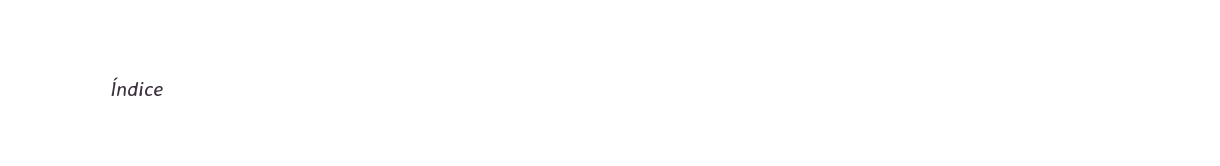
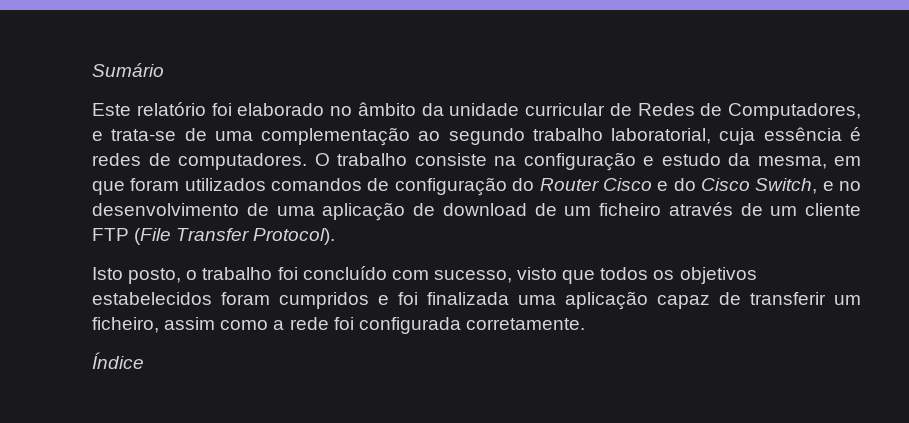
+ Sumário
+ Este relatório foi elaborado no âmbito da unidade curricular de Redes de Computadores, e trata-se de uma complementação ao segundo trabalho laboratorial, cuja essência é redes de computadores. O trabalho consiste na configuração e estudo da mesma, em que foram utilizados comandos de configuração do Router Cisco e do Cisco Switch, e no desenvolvimento de uma aplicação de download de um ficheiro através de um cliente FTP (File Transfer Protocol).
+ Isto posto, o trabalho foi concluído com sucesso, visto que todos os objetivos estabelecidos foram cumpridos e foi finalizada uma aplicação capaz de transferir um ficheiro, assim como a rede foi configurada corretamente.

